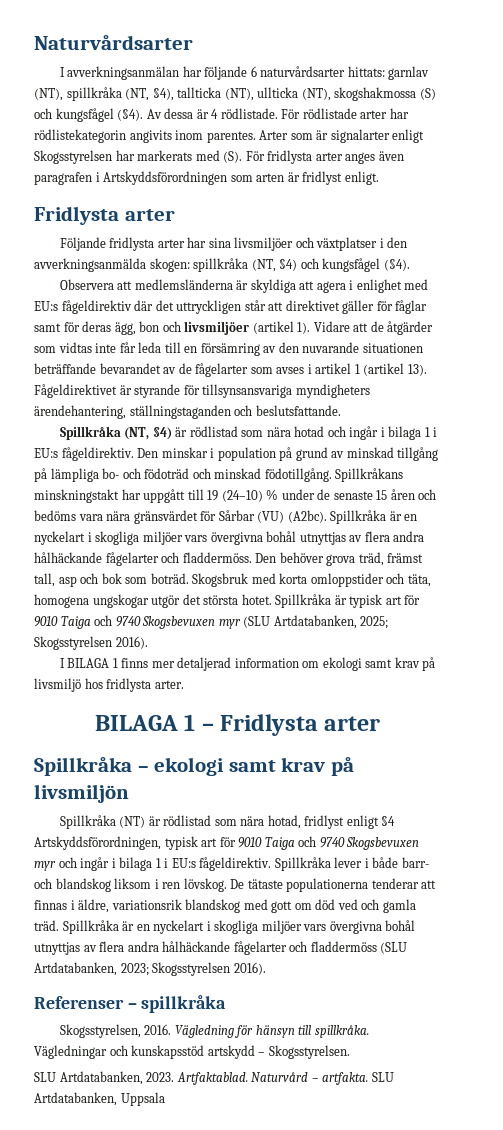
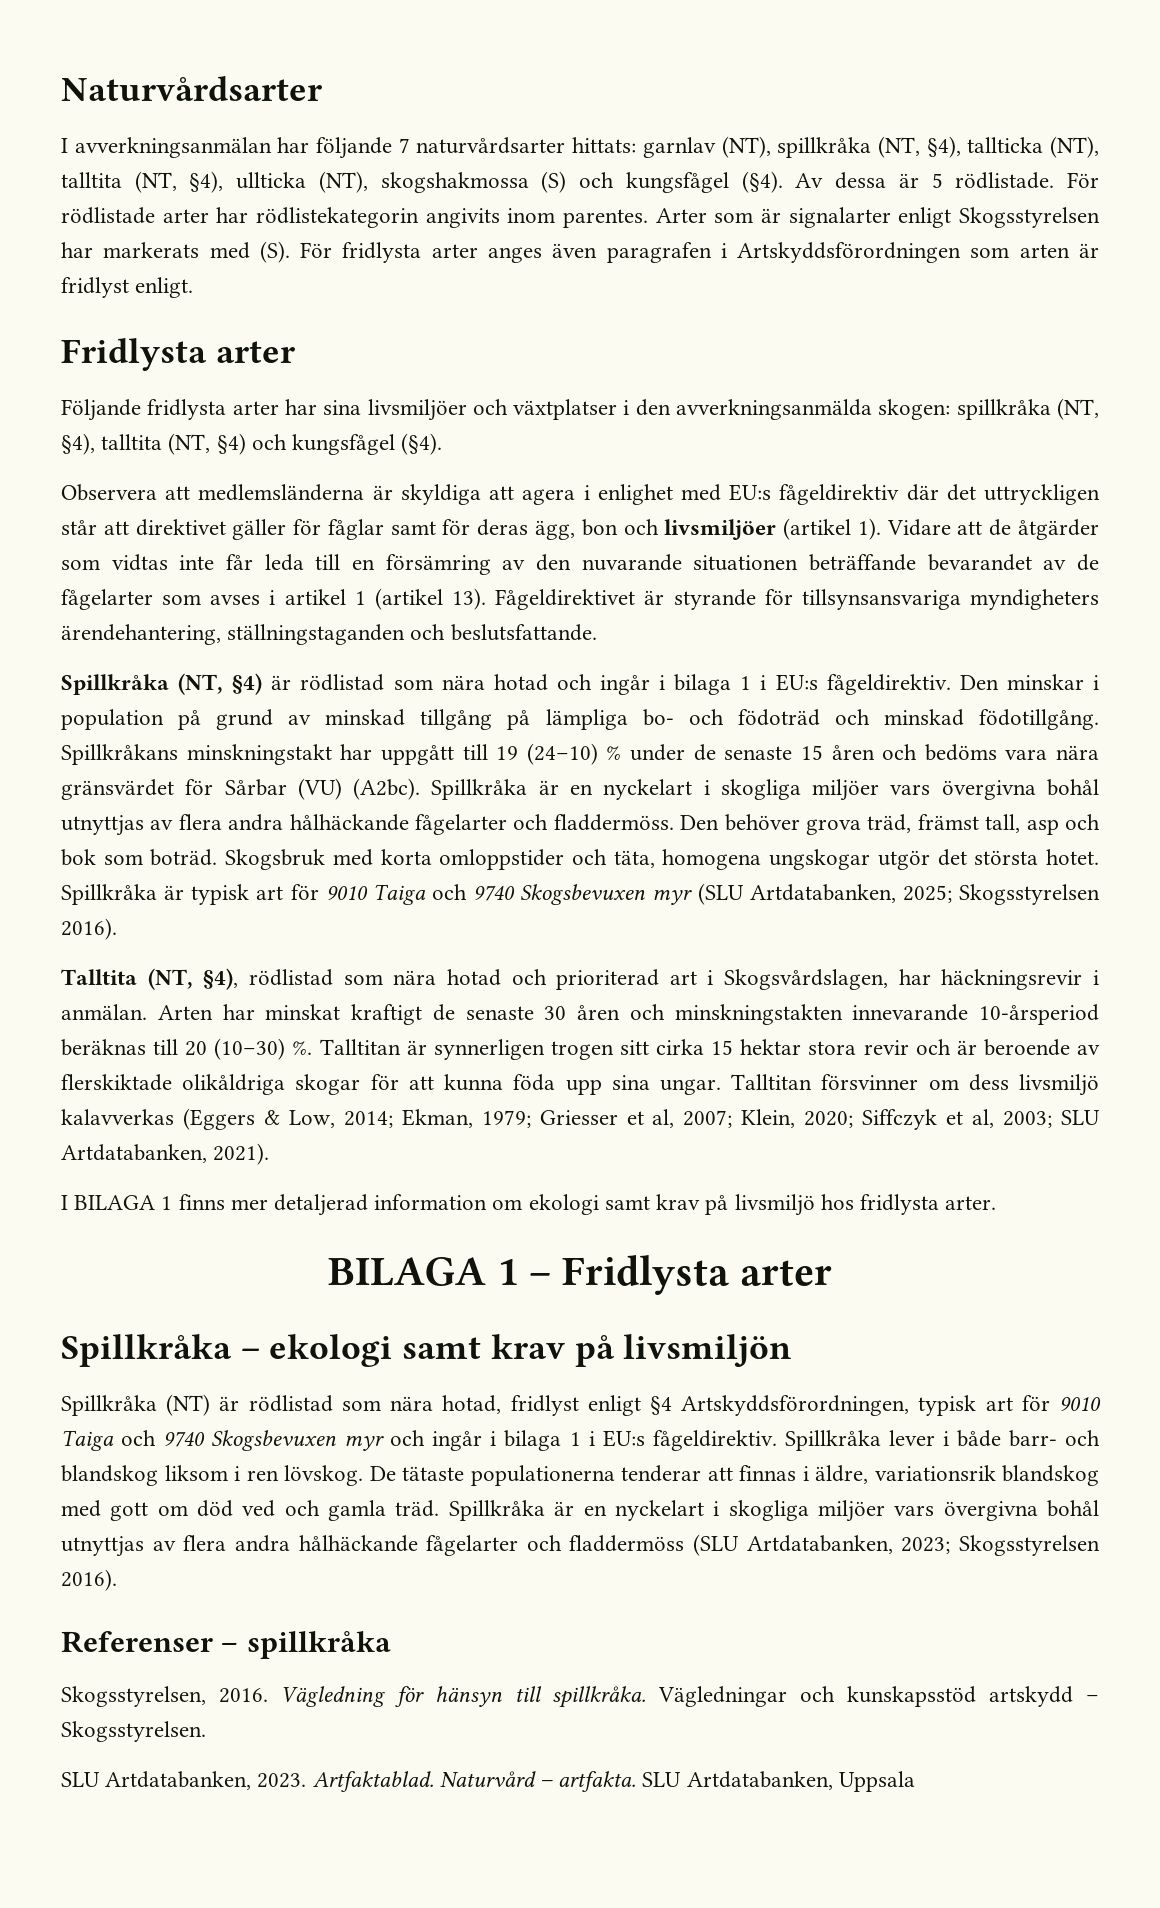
- I avverkningsanmälan har följande 6 naturvårdsarter hittats: garnlav (NT), spillkråka (NT, §4), tallticka (NT), ullticka (NT), skogshakmossa (S) och kungsfågel (§4).
+ I avverkningsanmälan har följande 7 naturvårdsarter hittats: garnlav (NT), spillkråka (NT, §4), tallticka (NT), talltita (NT, §4), ullticka (NT), skogshakmossa (S) och kungsfågel (§4).
- Av dessa är 4 rödlistade.
+ Av dessa är 5 rödlistade.
- Följande fridlysta arter har sina livsmiljöer och växtplatser i den avverkningsanmälda skogen: spillkråka (NT, §4) och kungsfågel (§4).
+ Följande fridlysta arter har sina livsmiljöer och växtplatser i den avverkningsanmälda skogen: spillkråka (NT, §4), talltita (NT, §4) och kungsfågel (§4).
+ Talltita (NT, §4), rödlistad som nära hotad och prioriterad art i Skogsvårdslagen, har häckningsrevir i anmälan. Arten har minskat kraftigt de senaste 30 åren och minskningstakten innevarande 10-årsperiod beräknas till 20 (10–30) %. Talltitan är synnerligen trogen sitt cirka 15 hektar stora revir och är beroende av flerskiktade olikåldriga skogar för att kunna föda upp sina ungar. Talltitan försvinner om dess livsmiljö kalavverkas (Eggers & Low, 2014; Ekman, 1979; Griesser et al, 2007; Klein, 2020; Siffczyk et al, 2003; SLU Artdatabanken, 2021).

